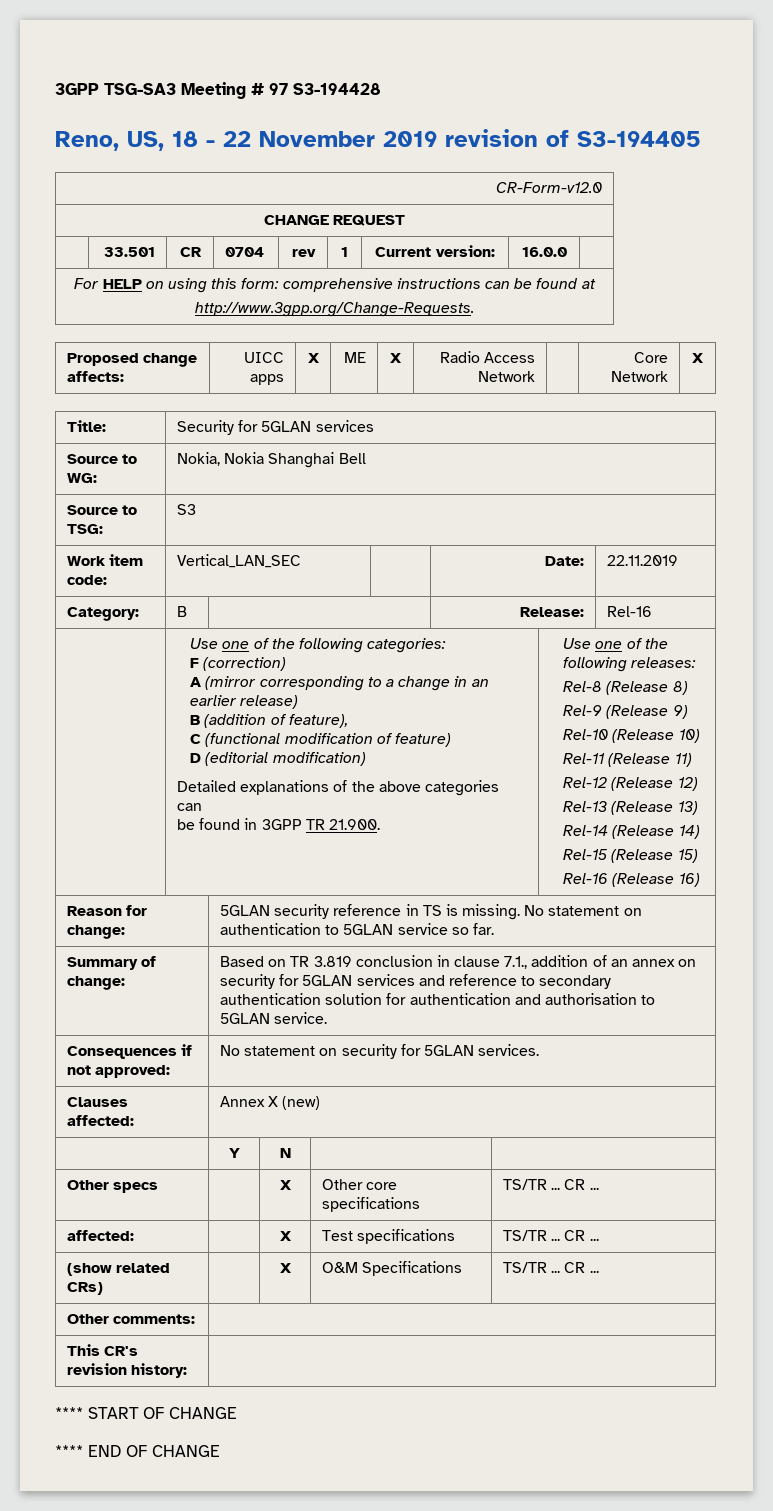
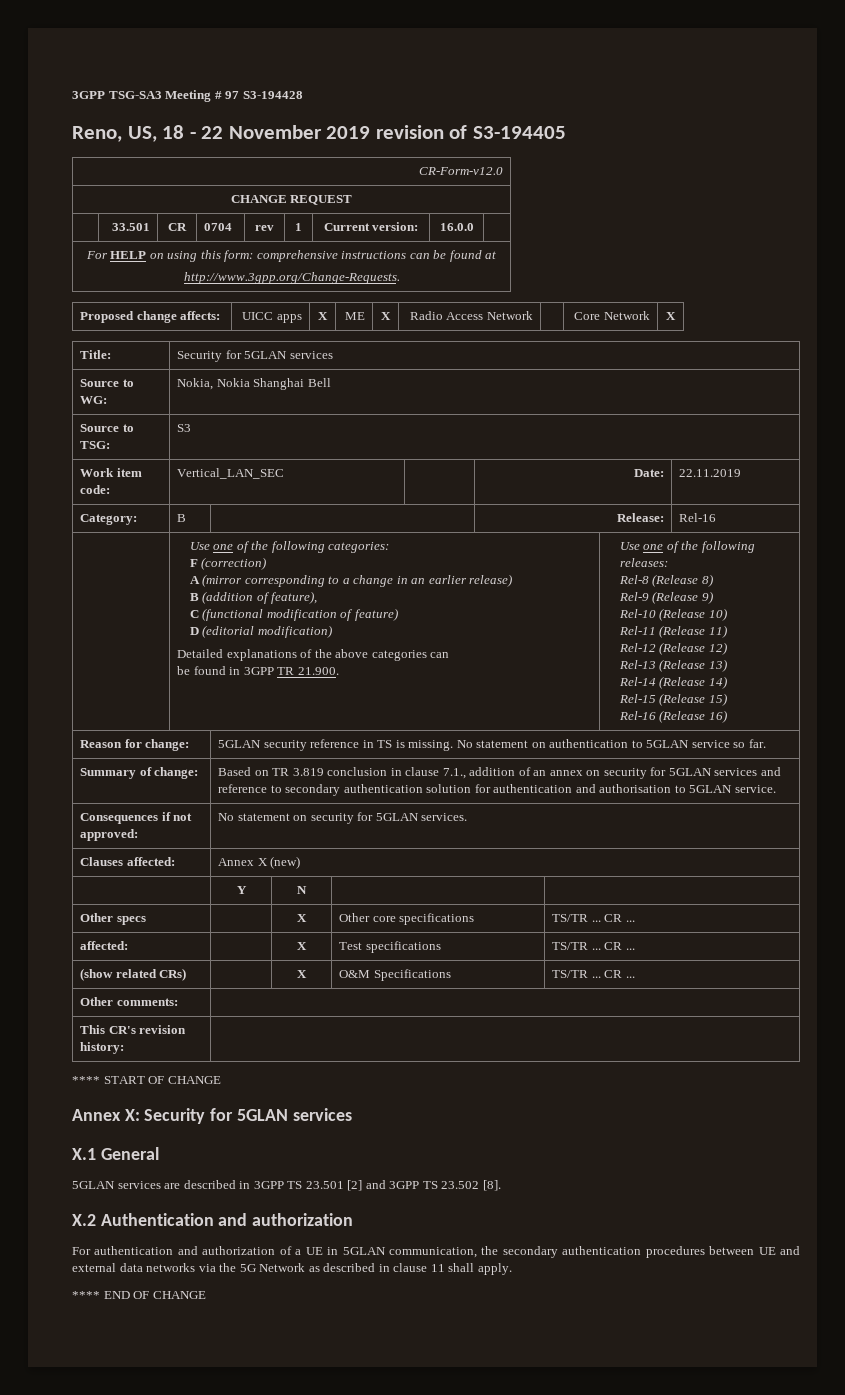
+ Annex X: Security for 5GLAN services
+ X.1 General
+ 5GLAN services are described in 3GPP TS 23.501 [2] and 3GPP TS 23.502 [8].
+ X.2 Authentication and authorization
+ For authentication and authorization of a UE in 5GLAN communication, the secondary authentication procedures between UE and external data networks via the 5G Network as described in clause 11 shall apply.

